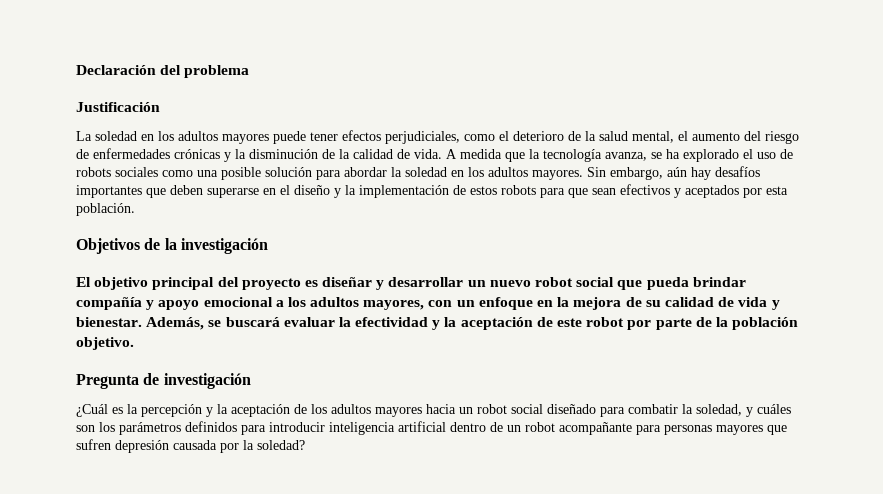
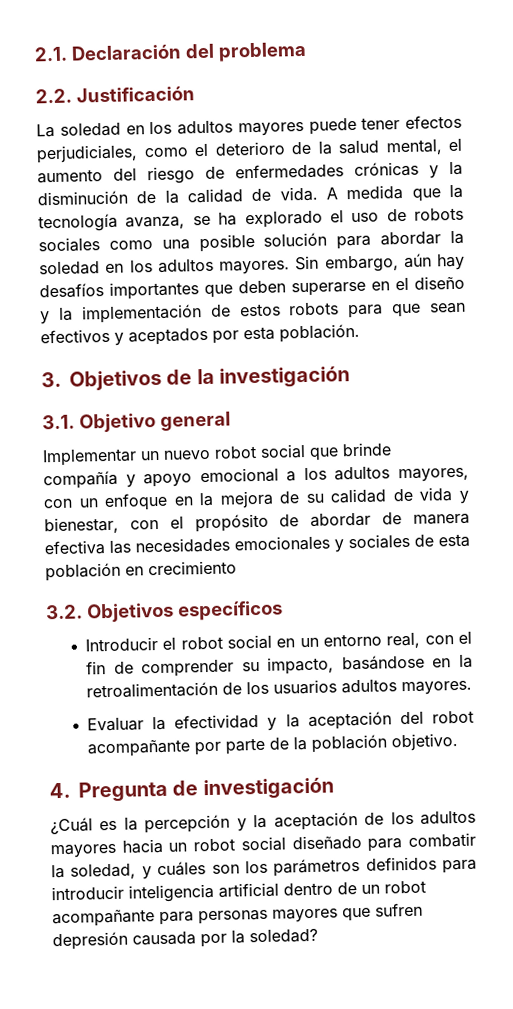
- Declaración del problema
+ 2.1. Declaración del problema
- Justificación
+ 2.2. Justificación
- Objetivos de la investigación
+ 3. Objetivos de la investigación
- El objetivo principal del proyecto es diseñar y desarrollar un nuevo robot social que pueda brindar compañía y apoyo emocional a los adultos mayores, con un enfoque en la mejora de su calidad de vida y bienestar. Además, se buscará evaluar la efectividad y la aceptación de este robot por parte de la población objetivo.
+ 3.1. Objetivo general
+ Implementar un nuevo robot social que brinde compañía y apoyo emocional a los adultos mayores, con un enfoque en la mejora de su calidad de vida y bienestar, con el propósito de abordar de manera efectiva las necesidades emocionales y sociales de esta población en crecimiento
+ 3.2. Objetivos específicos
+ Introducir el robot social en un entorno real, con el fin de comprender su impacto, basándose en la retroalimentación de los usuarios adultos mayores.
+ Evaluar la efectividad y la aceptación del robot acompañante por parte de la población objetivo.
- Pregunta de investigación
+ 4. Pregunta de investigación

